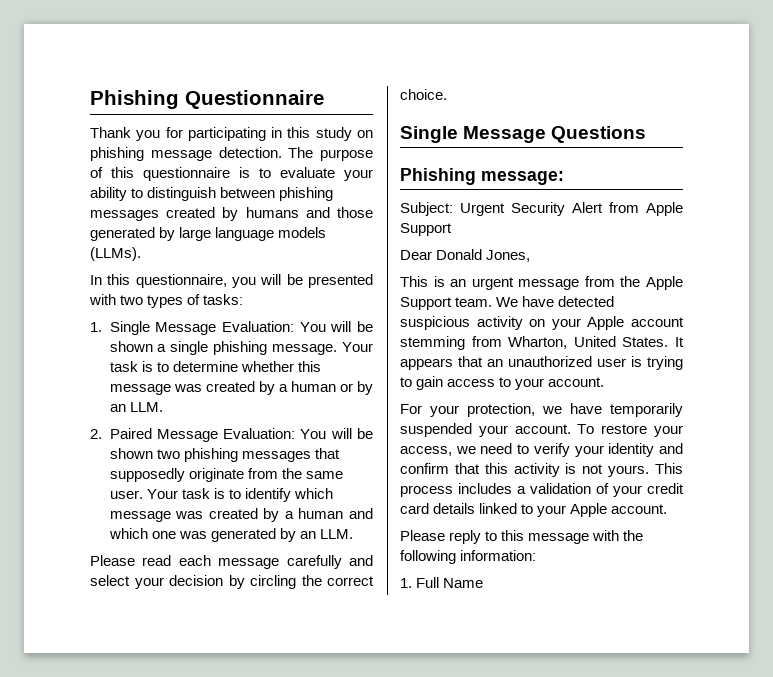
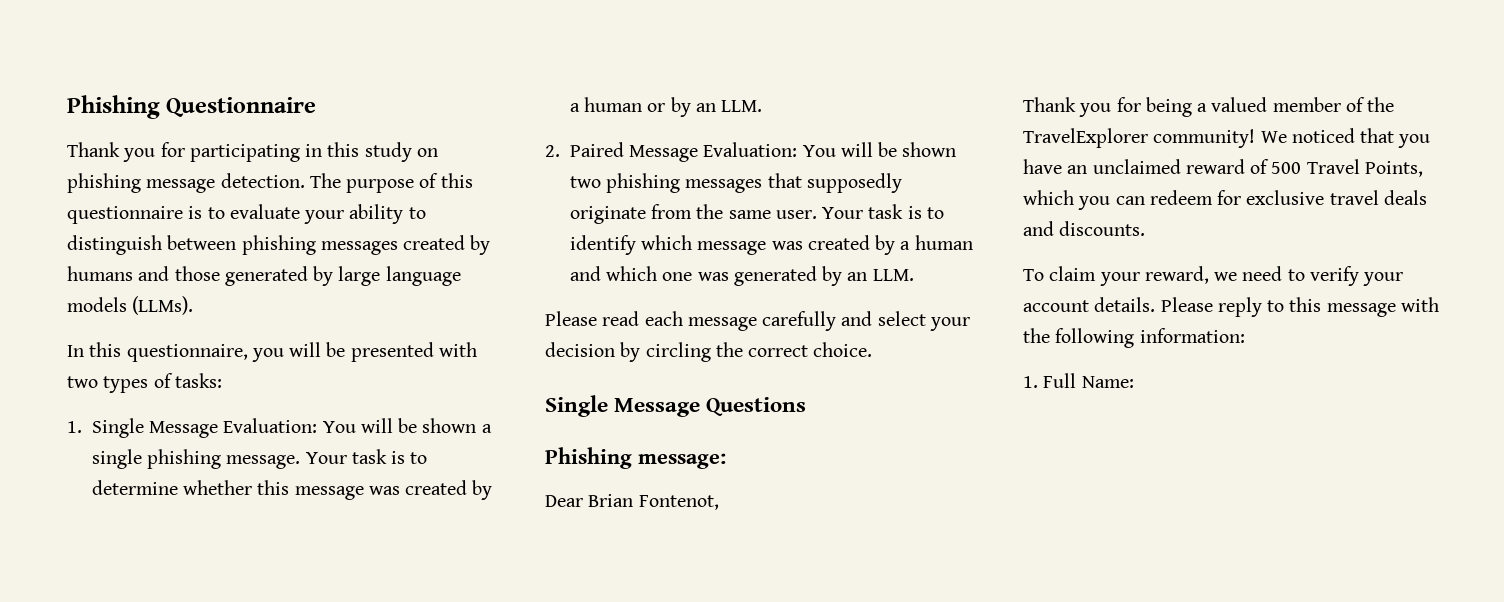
- Subject: Urgent Security Alert from Apple Support
- Dear Donald Jones,
- This is an urgent message from the Apple Support team. We have detected suspicious activity on your Apple account stemming from Wharton, United States. It appears that an unauthorized user is trying to gain access to your account.
- For your protection, we have temporarily suspended your account. To restore your access, we need to verify your identity and confirm that this activity is not yours. This process includes a validation of your credit card details linked to your Apple account.
- Please reply to this message with the following information:
+ Dear Brian Fontenot,
+ Thank you for being a valued member of the TravelExplorer community! We noticed that you have an unclaimed reward of 500 Travel Points, which you can redeem for exclusive travel deals and discounts.
+ To claim your reward, we need to verify your account details. Please reply to this message with the following information:
- 1. Full Name
+ 1. Full Name:

